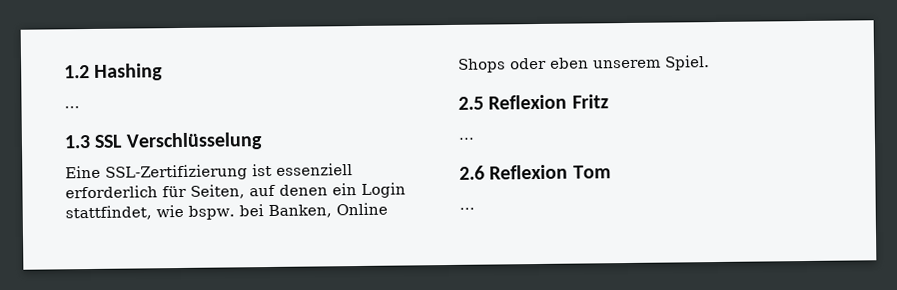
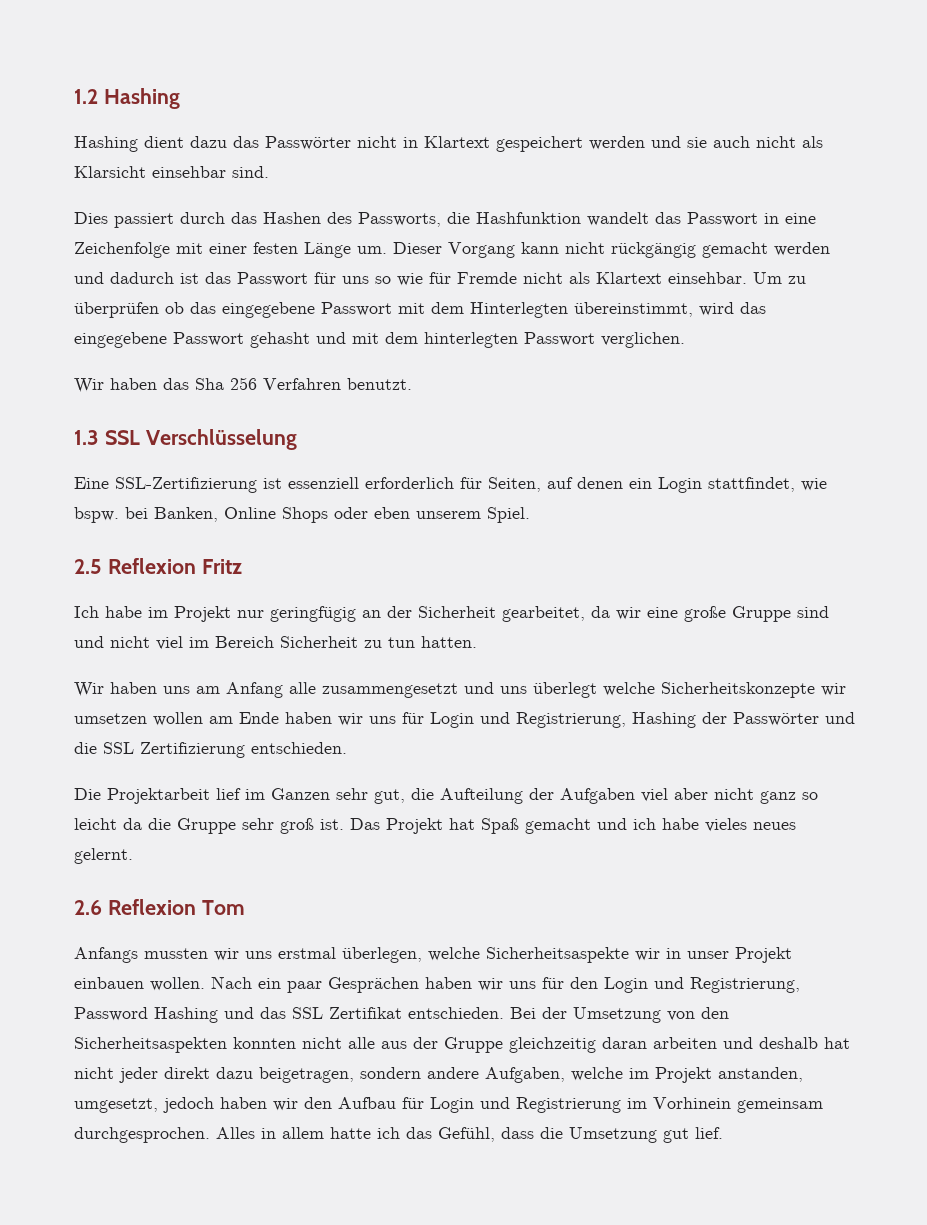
  1.2 Hashing
- …
+ Hashing dient dazu das Passwörter nicht in Klartext gespeichert werden und sie auch nicht als Klarsicht einsehbar sind.
+ Dies passiert durch das Hashen des Passworts, die Hashfunktion wandelt das Passwort in eine Zeichenfolge mit einer festen Länge um. Dieser Vorgang kann nicht rückgängig gemacht werden und dadurch ist das Passwort für uns so wie für Fremde nicht als Klartext einsehbar. Um zu überprüfen ob das eingegebene Passwort mit dem Hinterlegten übereinstimmt, wird das eingegebene Passwort gehasht und mit dem hinterlegten Passwort verglichen.
+ Wir haben das Sha 256 Verfahren benutzt.
  2.5 Reflexion Fritz
- …
+ Ich habe im Projekt nur geringfügig an der Sicherheit gearbeitet, da wir eine große Gruppe sind und nicht viel im Bereich Sicherheit zu tun hatten.
+ Wir haben uns am Anfang alle zusammengesetzt und uns überlegt welche Sicherheitskonzepte wir umsetzen wollen am Ende haben wir uns für Login und Registrierung, Hashing der Passwörter und die SSL Zertifizierung entschieden.
+ Die Projektarbeit lief im Ganzen sehr gut, die Aufteilung der Aufgaben viel aber nicht ganz so leicht da die Gruppe sehr groß ist. Das Projekt hat Spaß gemacht und ich habe vieles neues gelernt.
  2.6 Reflexion Tom
- …
+ Anfangs mussten wir uns erstmal überlegen, welche Sicherheitsaspekte wir in unser Projekt einbauen wollen. Nach ein paar Gesprächen haben wir uns für den Login und Registrierung, Password Hashing und das SSL Zertifikat entschieden. Bei der Umsetzung von den Sicherheitsaspekten konnten nicht alle aus der Gruppe gleichzeitig daran arbeiten und deshalb hat nicht jeder direkt dazu beigetragen, sondern andere Aufgaben, welche im Projekt anstanden, umgesetzt, jedoch haben wir den Aufbau für Login und Registrierung im Vorhinein gemeinsam durchgesprochen. Alles in allem hatte ich das Gefühl, dass die Umsetzung gut lief.

